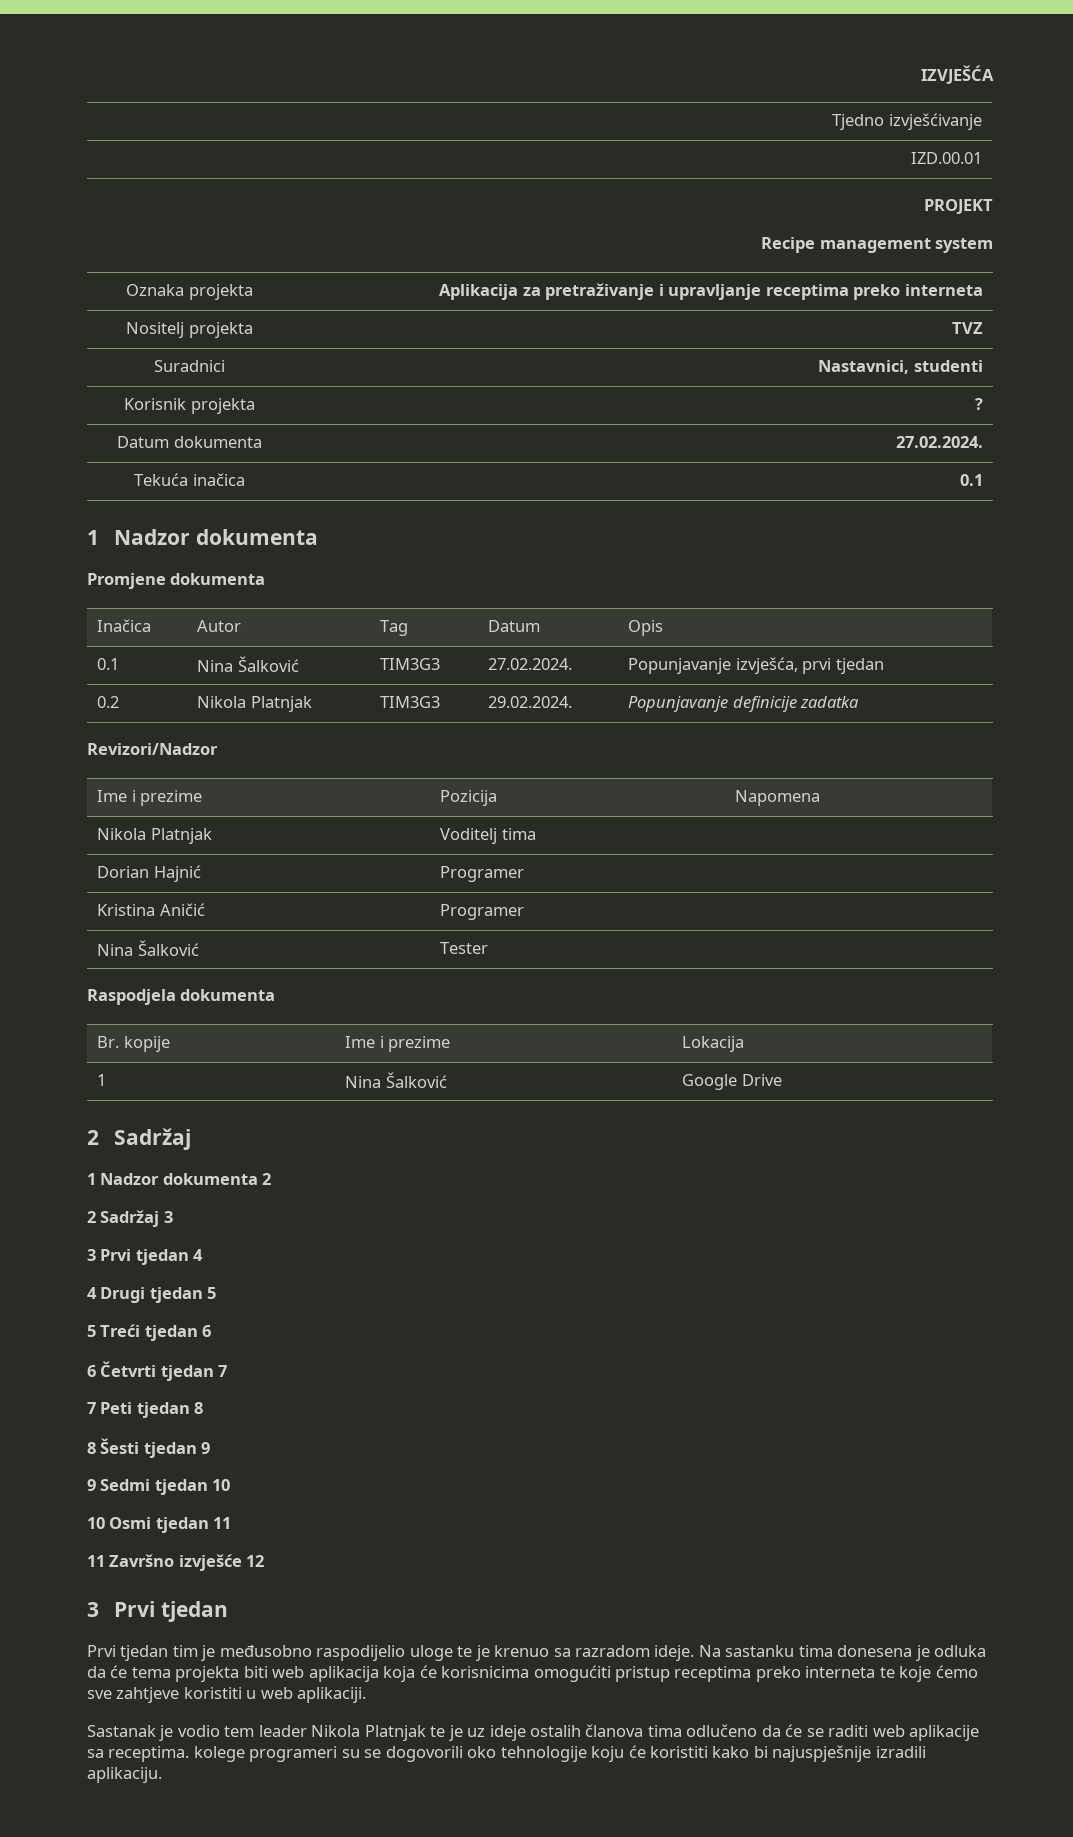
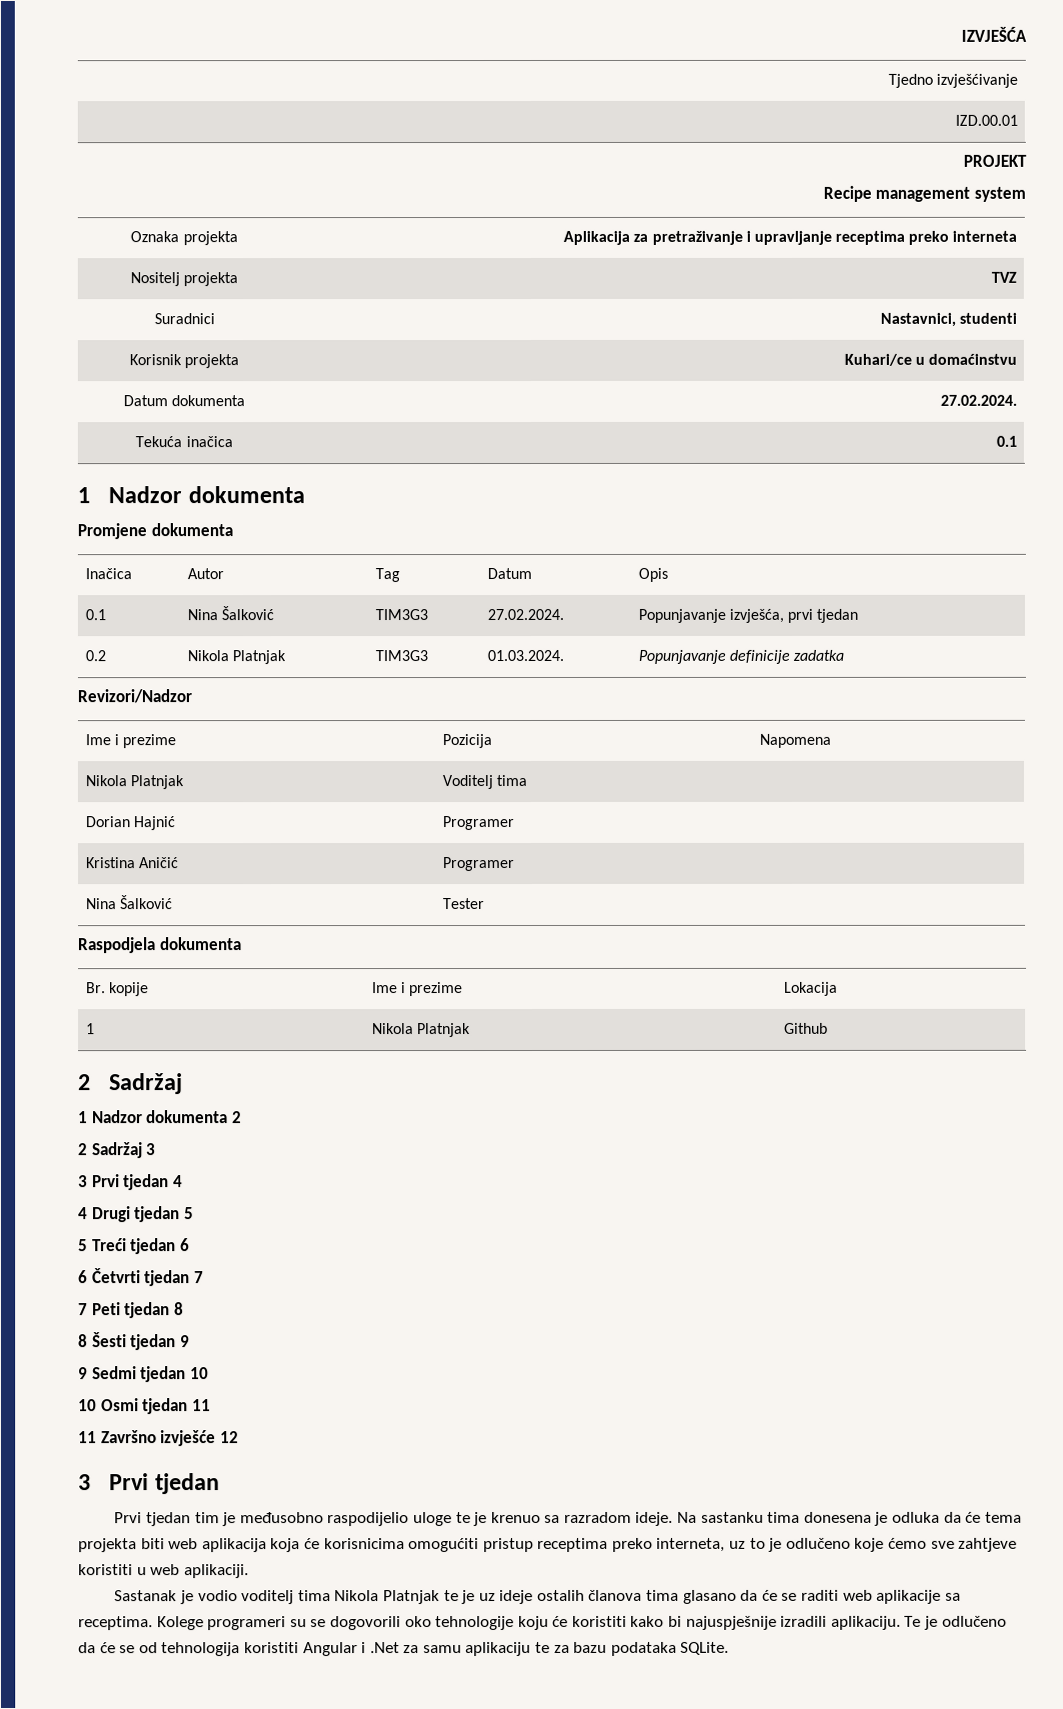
- Korisnik projekta | ?
+ Korisnik projekta | Kuhari/ce u domaćinstvu
- 0.2 | Nikola Platnjak | TIM3G3 | 29.02.2024. | Popunjavanje definicije zadatka
+ 0.2 | Nikola Platnjak | TIM3G3 | 01.03.2024. | Popunjavanje definicije zadatka
- 1 | Nina Šalković | Google Drive
+ 1 | Nikola Platnjak | Github
- Na sastanku tima donesena je odluka da će tema projekta biti web aplikacija koja će korisnicima omogućiti pristup receptima preko interneta te koje ćemo sve zahtjeve koristiti u web aplikaciji.
+ Na sastanku tima donesena je odluka da će tema projekta biti web aplikacija koja će korisnicima omogućiti pristup receptima preko interneta, uz to je odlučeno koje ćemo sve zahtjeve koristiti u web aplikaciji.
- Sastanak je vodio tem leader Nikola Platnjak te je uz ideje ostalih članova tima odlučeno da će se raditi web aplikacije sa receptima. kolege programeri su se dogovorili oko tehnologije koju će koristiti kako bi najuspješnije izradili aplikaciju.
+ Sastanak je vodio voditelj tima Nikola Platnjak te je uz ideje ostalih članova tima glasano da će se raditi web aplikacije sa receptima. Kolege programeri su se dogovorili oko tehnologije koju će koristiti kako bi najuspješnije izradili aplikaciju.
+ Te je odlučeno da će se od tehnologija koristiti Angular i .Net za samu aplikaciju te za bazu podataka SQLite.

